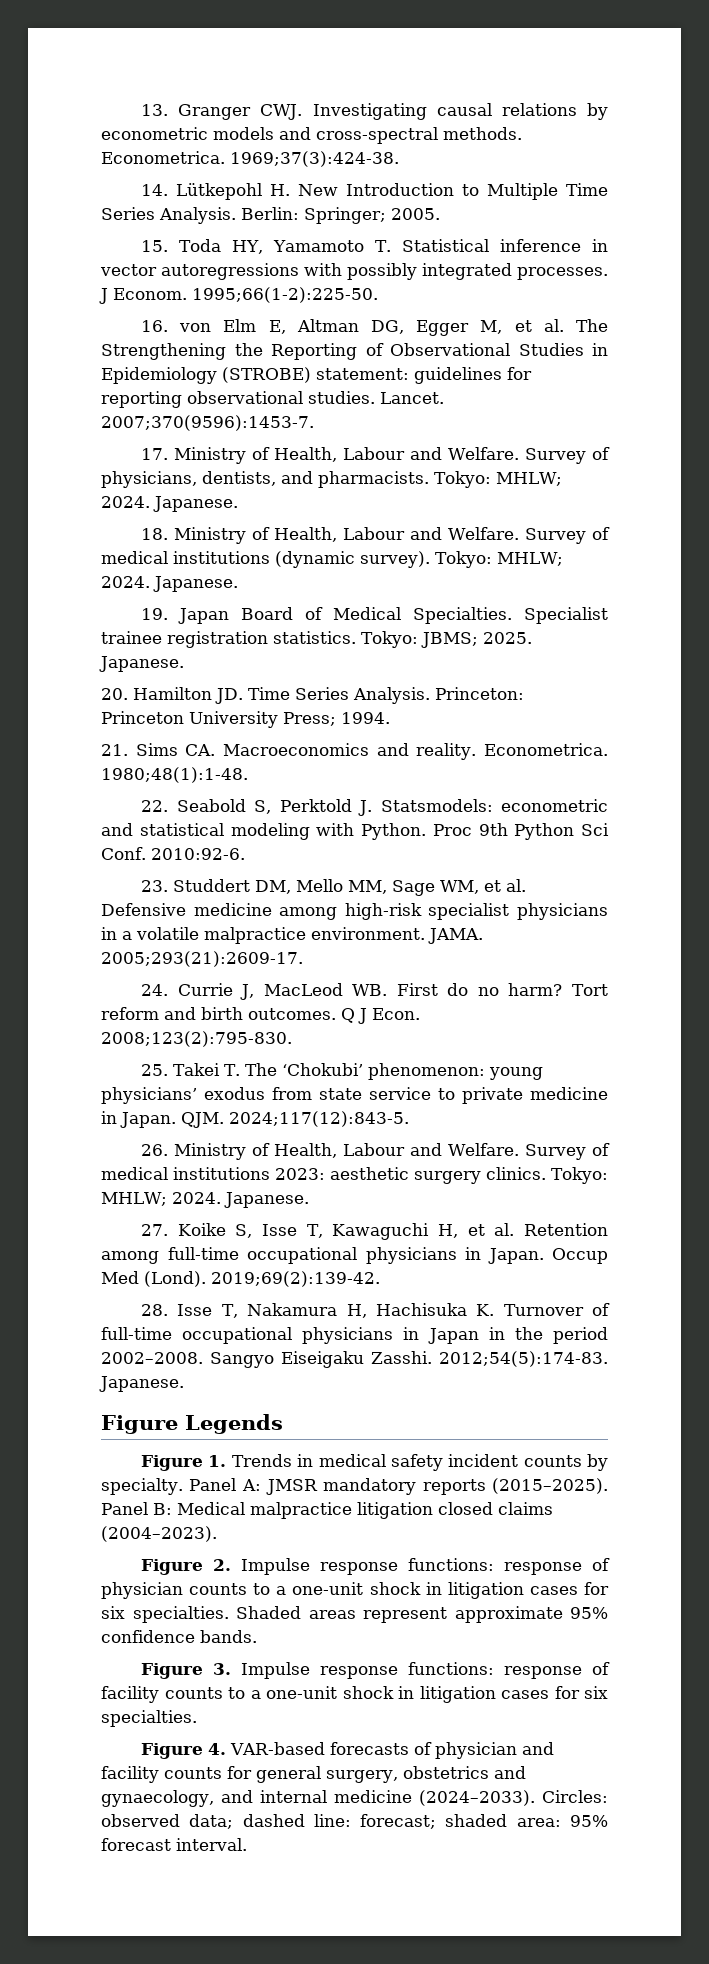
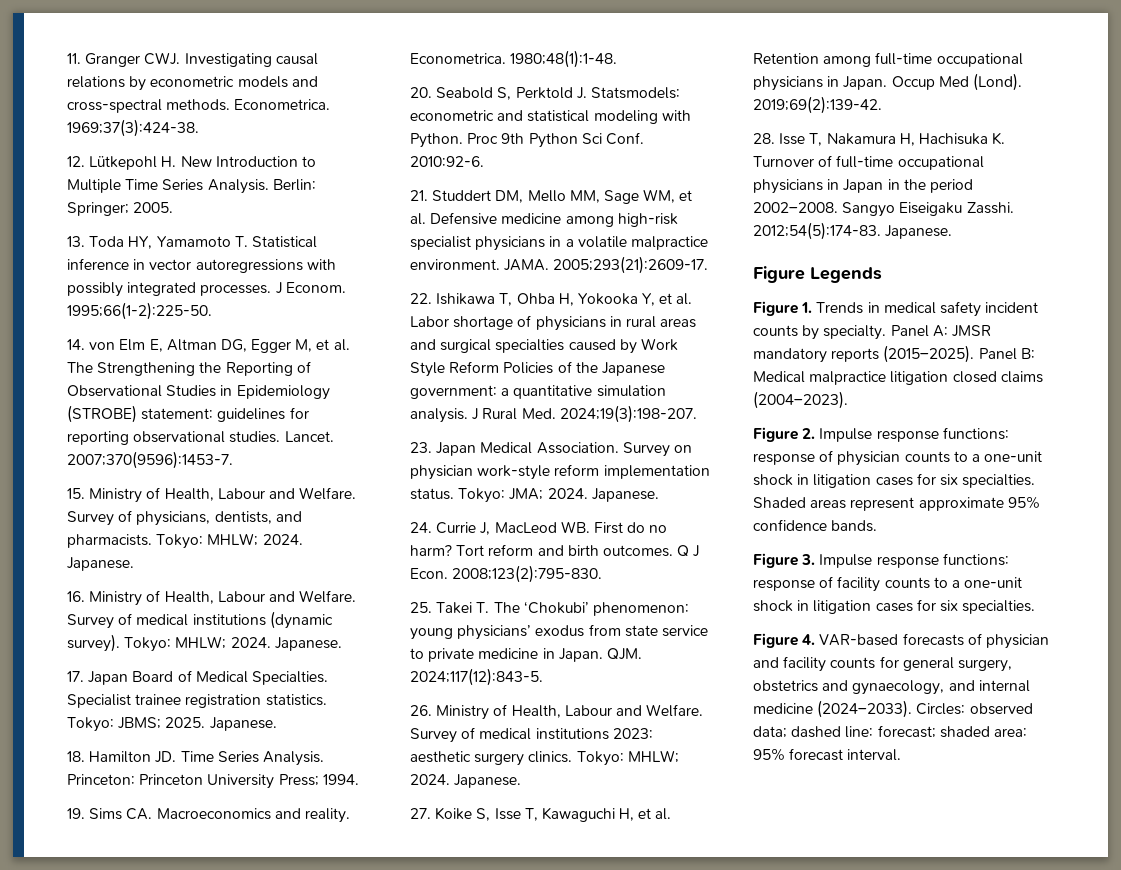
- 13. Granger CWJ. Investigating causal relations by econometric models and cross-spectral methods.
+ 11. Granger CWJ. Investigating causal relations by econometric models and cross-spectral methods.
- 14. Lütkepohl H. New Introduction to Multiple Time Series Analysis.
+ 12. Lütkepohl H. New Introduction to Multiple Time Series Analysis.
- 15. Toda HY, Yamamoto T. Statistical inference in vector autoregressions with possibly integrated processes.
+ 13. Toda HY, Yamamoto T. Statistical inference in vector autoregressions with possibly integrated processes.
- 16. von Elm E, Altman DG, Egger M, et al. The Strengthening the Reporting of Observational Studies in Epidemiology (STROBE) statement: guidelines for reporting observational studies.
+ 14. von Elm E, Altman DG, Egger M, et al. The Strengthening the Reporting of Observational Studies in Epidemiology (STROBE) statement: guidelines for reporting observational studies.
- 17. Ministry of Health, Labour and Welfare.
+ 15. Ministry of Health, Labour and Welfare.
- 18. Ministry of Health, Labour and Welfare.
+ 16. Ministry of Health, Labour and Welfare.
- 19. Japan Board of Medical Specialties.
+ 17. Japan Board of Medical Specialties.
- 20. Hamilton JD. Time Series Analysis.
+ 18. Hamilton JD. Time Series Analysis.
- 21. Sims CA. Macroeconomics and reality.
+ 19. Sims CA. Macroeconomics and reality.
- 22. Seabold S, Perktold J. Statsmodels: econometric and statistical modeling with Python.
+ 20. Seabold S, Perktold J. Statsmodels: econometric and statistical modeling with Python.
- 23. Studdert DM, Mello MM, Sage WM, et al. Defensive medicine among high-risk specialist physicians in a volatile malpractice environment.
+ 21. Studdert DM, Mello MM, Sage WM, et al. Defensive medicine among high-risk specialist physicians in a volatile malpractice environment.
+ 22. Ishikawa T, Ohba H, Yokooka Y, et al. Labor shortage of physicians in rural areas and surgical specialties caused by Work Style Reform Policies of the Japanese government: a quantitative simulation analysis. J Rural Med. 2024;19(3):198-207.
+ 23. Japan Medical Association. Survey on physician work-style reform implementation status. Tokyo: JMA; 2024. Japanese.

